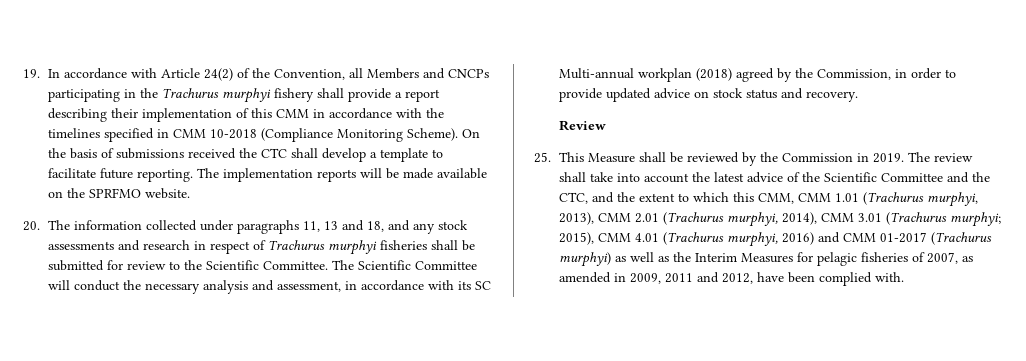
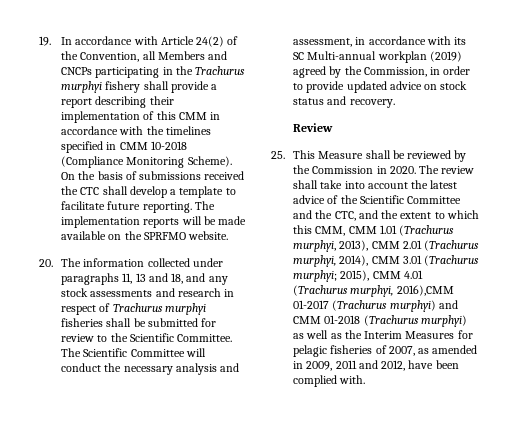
- The Scientific Committee will conduct the necessary analysis and assessment, in accordance with its SC Multi-annual workplan (2018) agreed by the Commission, in order to provide updated advice on stock status and recovery.
+ The Scientific Committee will conduct the necessary analysis and assessment, in accordance with its SC Multi-annual workplan (2019) agreed by the Commission, in order to provide updated advice on stock status and recovery.
- 25. This Measure shall be reviewed by the Commission in 2019.
+ 25. This Measure shall be reviewed by the Commission in 2020.
- 2015), CMM 4.01 (Trachurus murphyi, 2016) and CMM 01-2017 (Trachurus murphyi) as well as the Interim Measures for pelagic fisheries of 2007, as amended in 2009, 2011 and 2012, have been complied with.
+ 2015), CMM 4.01 (Trachurus murphyi, 2016),CMM 01-2017 (Trachurus murphyi) and CMM 01-2018 (Trachurus murphyi) as well as the Interim Measures for pelagic fisheries of 2007, as amended in 2009, 2011 and 2012, have been complied with.

